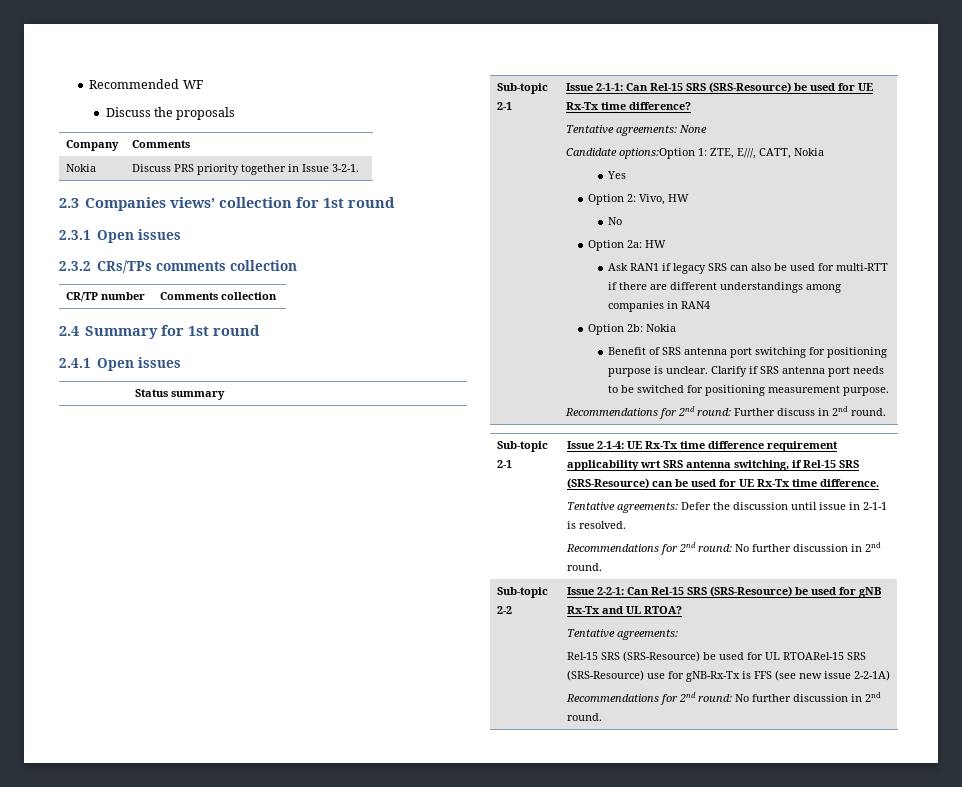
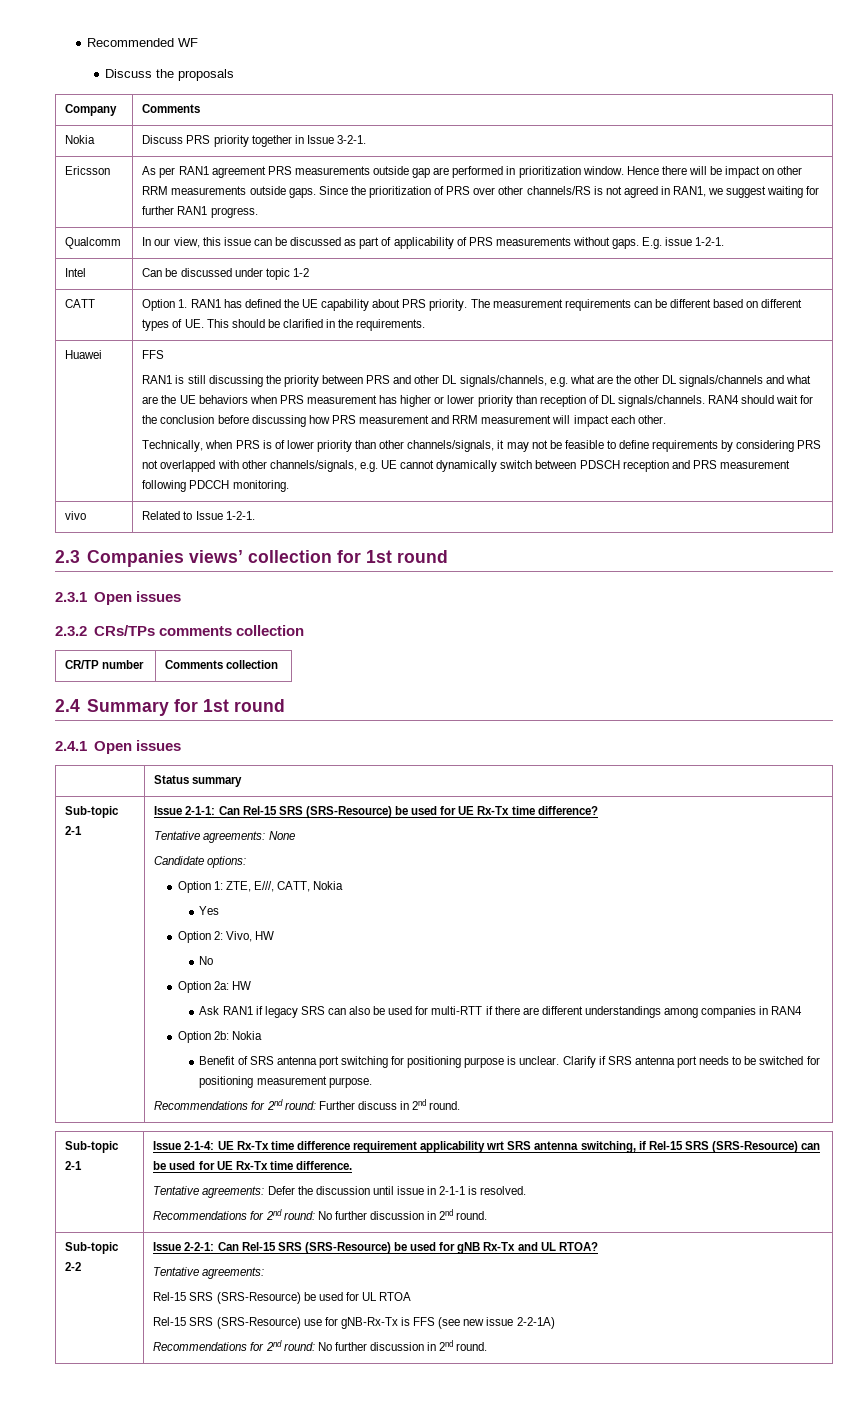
+ Ericsson | As per RAN1 agreement PRS measurements outside gap are performed in prioritization window. Hence there will be impact on other RRM measurements outside gaps. Since the prioritization of PRS over other channels/RS is not agreed in RAN1, we suggest waiting for further RAN1 progress.
+ Qualcomm | In our view, this issue can be discussed as part of applicability of PRS measurements without gaps. E.g. issue 1-2-1.
+ Intel | Can be discussed under topic 1-2
+ CATT | Option 1. RAN1 has defined the UE capability about PRS priority. The measurement requirements can be different based on different types of UE. This should be clarified in the requirements.
+ Huawei | FFS
+ RAN1 is still discussing the priority between PRS and other DL signals/channels, e.g. what are the other DL signals/channels and what are the UE behaviors when PRS measurement has higher or lower priority than reception of DL signals/channels. RAN4 should wait for the conclusion before discussing how PRS measurement and RRM measurement will impact each other.
+ Technically, when PRS is of lower priority than other channels/signals, it may not be feasible to define requirements by considering PRS not overlapped with other channels/signals, e.g. UE cannot dynamically switch between PDSCH reception and PRS measurement following PDCCH monitoring.
+ vivo | Related to Issue 1-2-1.
- Candidate options:Option 1: ZTE, E///, CATT, Nokia
+ Candidate options:
+ Option 1: ZTE, E///, CATT, Nokia
- Rel-15 SRS (SRS-Resource) be used for UL RTOARel-15 SRS (SRS-Resource) use for gNB-Rx-Tx is FFS (see new issue 2-2-1A)
+ Rel-15 SRS (SRS-Resource) be used for UL RTOA
+ Rel-15 SRS (SRS-Resource) use for gNB-Rx-Tx is FFS (see new issue 2-2-1A)

